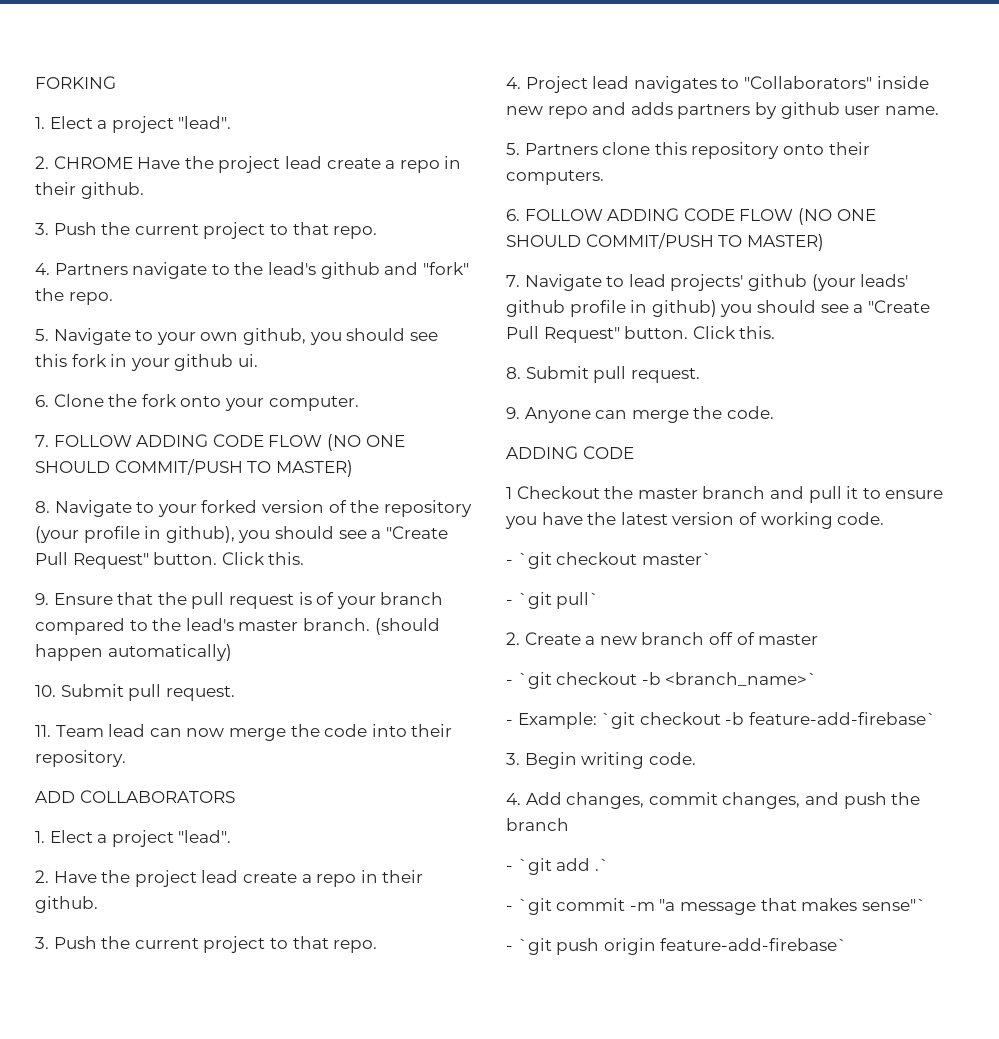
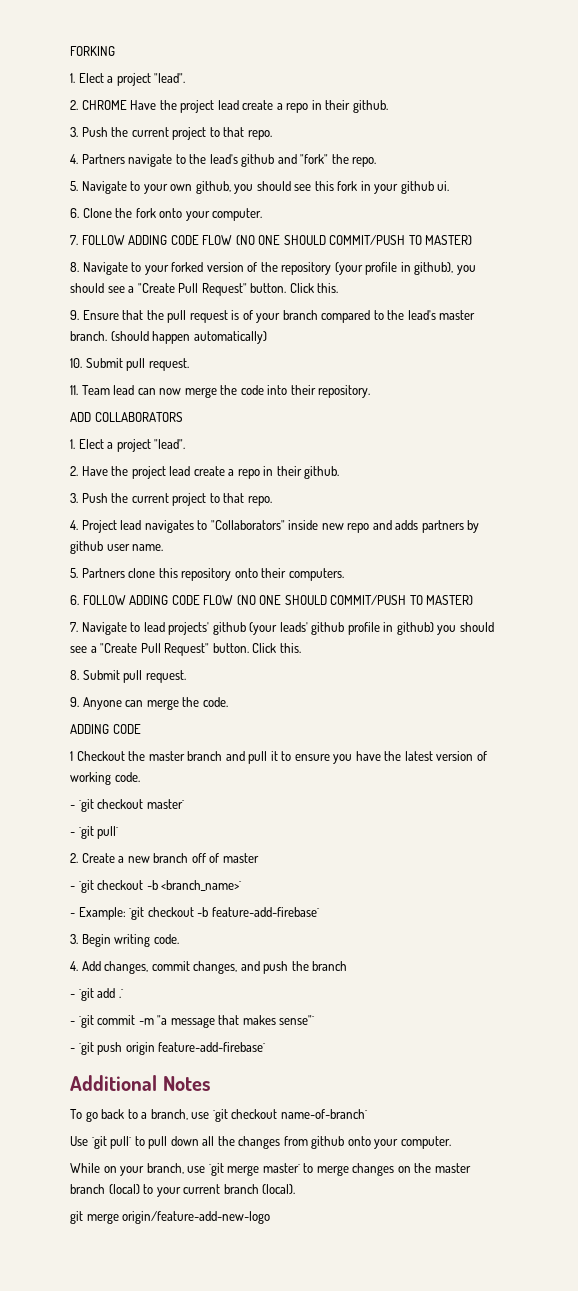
+ Additional Notes
+ To go back to a branch, use `git checkout name-of-branch`
+ Use `git pull` to pull down all the changes from github onto your computer.
+ While on your branch, use `git merge master` to merge changes on the master branch (local) to your current branch (local).
+ git merge origin/feature-add-new-logo

